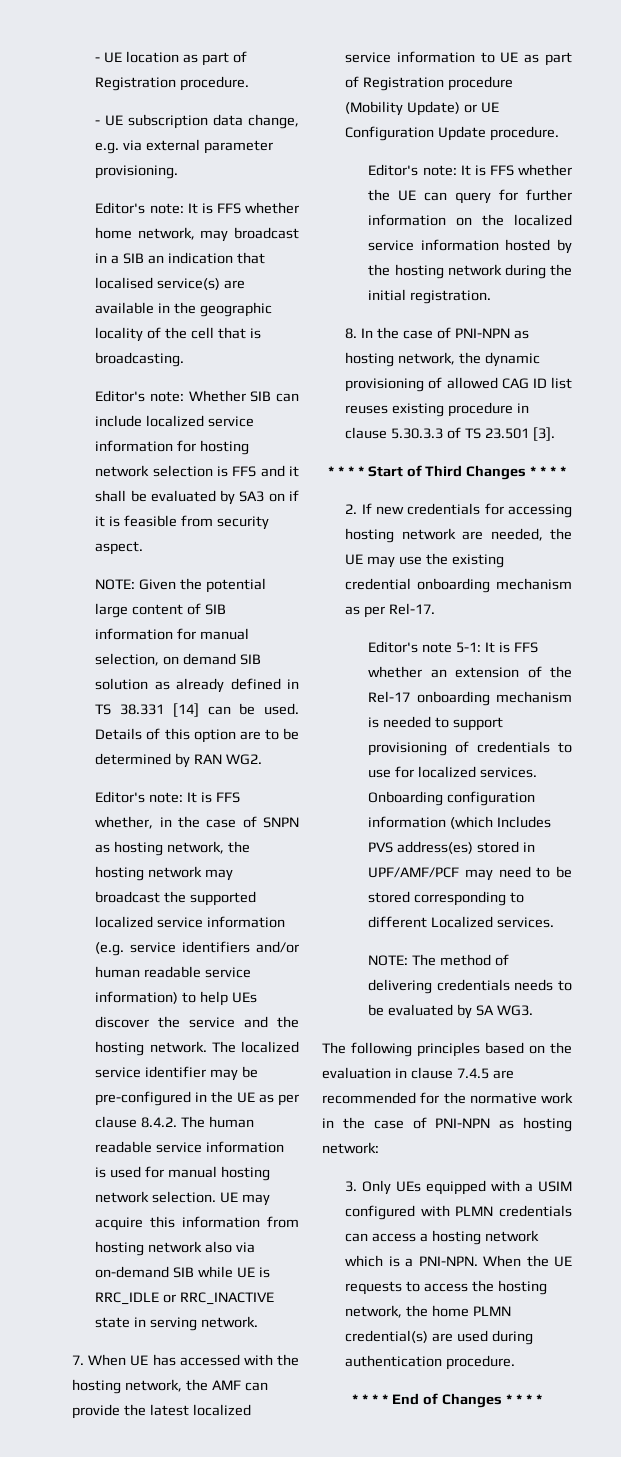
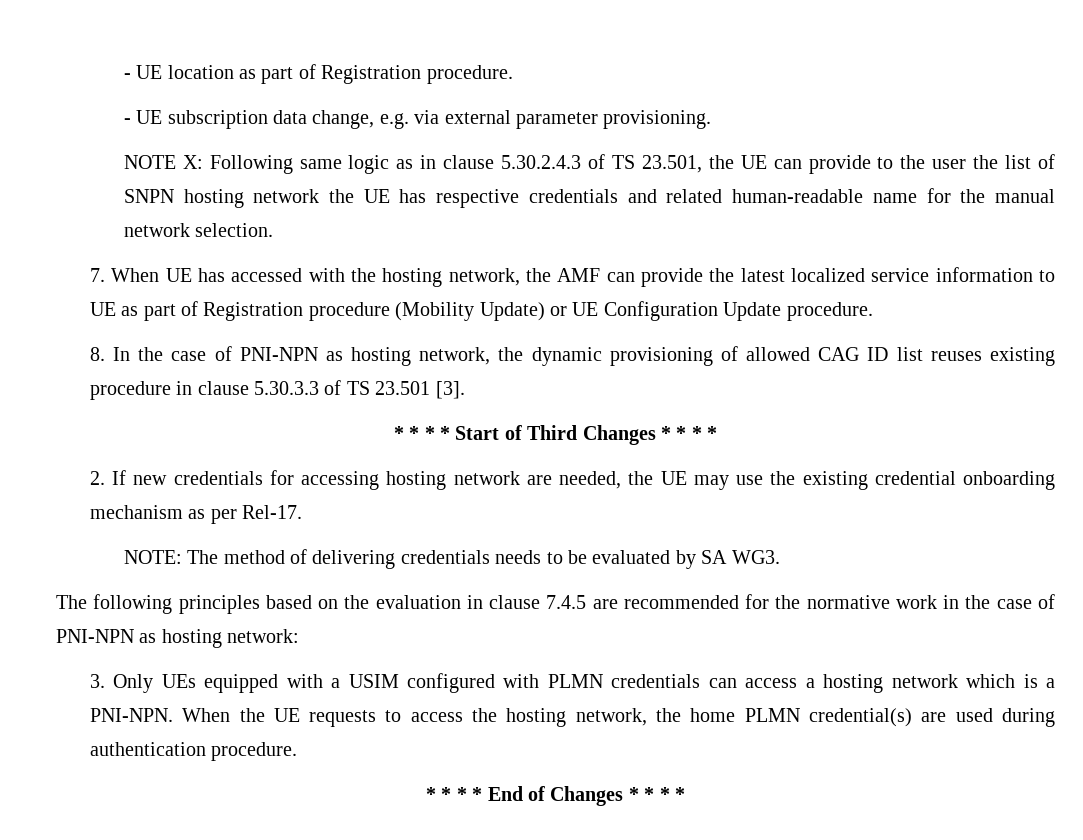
- Editor's note: It is FFS whether home network, may broadcast in a SIB an indication that localised service(s) are available in the geographic locality of the cell that is broadcasting.
- Editor's note: Whether SIB can include localized service information for hosting network selection is FFS and it shall be evaluated by SA3 on if it is feasible from security aspect.
- NOTE: Given the potential large content of SIB information for manual selection, on demand SIB solution as already defined in TS 38.331 [14] can be used. Details of this option are to be determined by RAN WG2.
- Editor's note: It is FFS whether, in the case of SNPN as hosting network, the hosting network may broadcast the supported localized service information (e.g. service identifiers and/or human readable service information) to help UEs discover the service and the hosting network. The localized service identifier may be pre-configured in the UE as per clause 8.4.2. The human readable service information is used for manual hosting network selection. UE may acquire this information from hosting network also via on-demand SIB while UE is RRC_IDLE or RRC_INACTIVE state in serving network.
+ NOTE X: Following same logic as in clause 5.30.2.4.3 of TS 23.501, the UE can provide to the user the list of SNPN hosting network the UE has respective credentials and related human-readable name for the manual network selection.
- Editor's note: It is FFS whether the UE can query for further information on the localized service information hosted by the hosting network during the initial registration.
- Editor's note 5-1: It is FFS whether an extension of the Rel-17 onboarding mechanism is needed to support provisioning of credentials to use for localized services. Onboarding configuration information (which Includes PVS address(es) stored in UPF/AMF/PCF may need to be stored corresponding to different Localized services.

